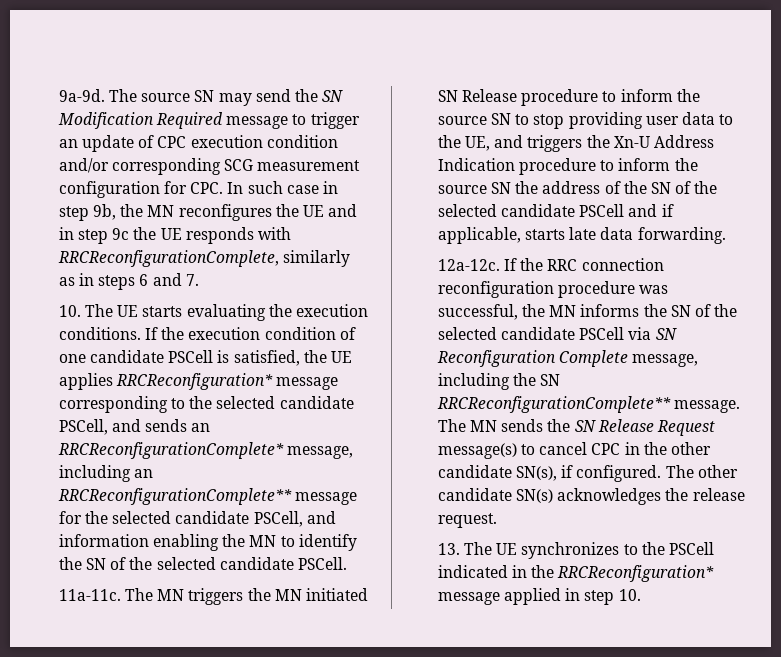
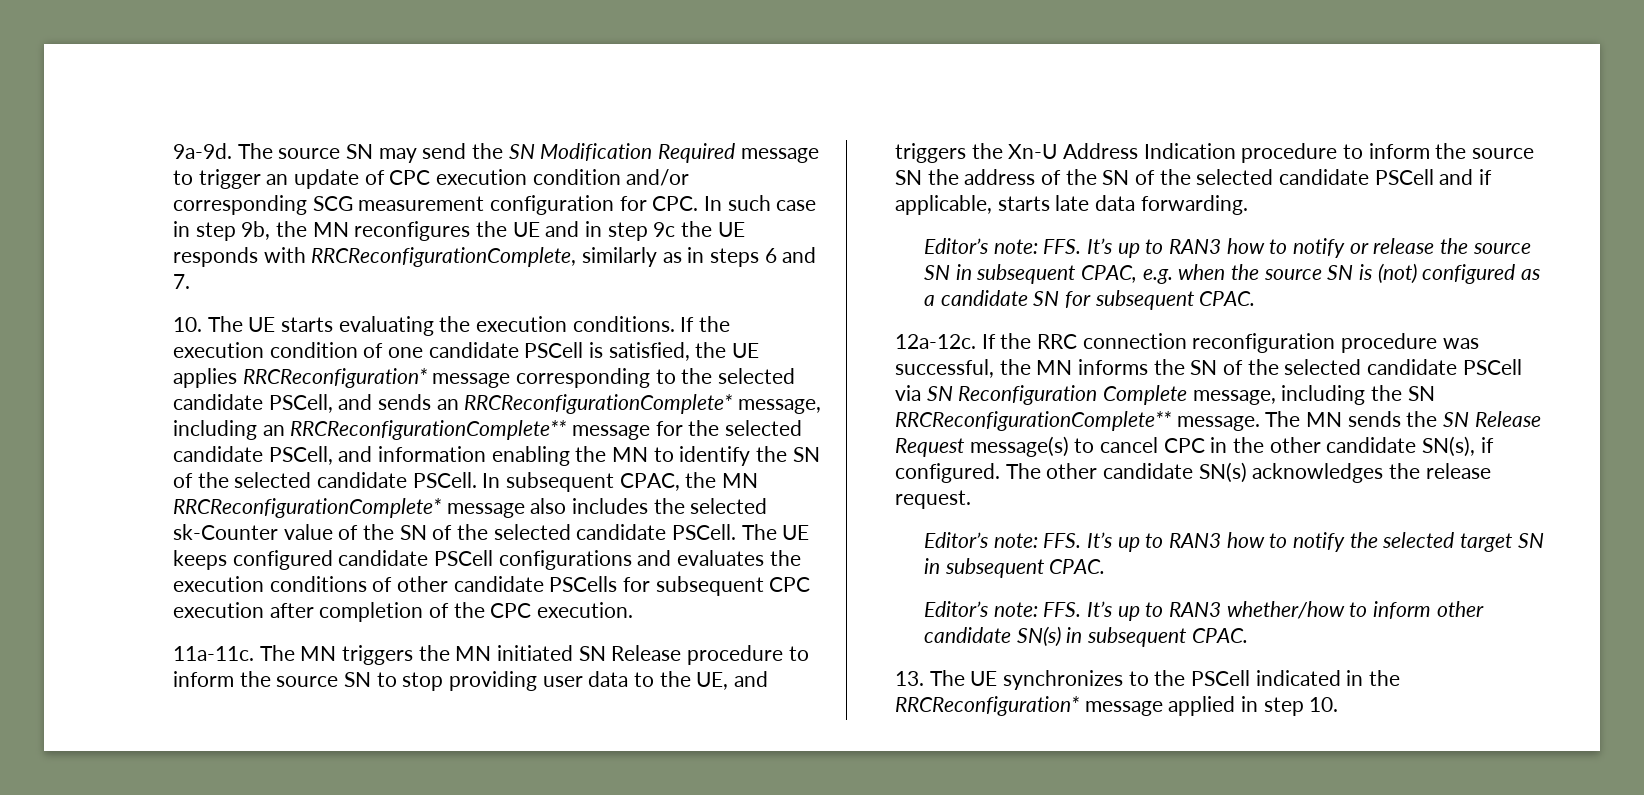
+ In subsequent CPAC, the MN RRCReconfigurationComplete* message also includes the selected sk-Counter value of the SN of the selected candidate PSCell. The UE keeps configured candidate PSCell configurations and evaluates the execution conditions of other candidate PSCells for subsequent CPC execution after completion of the CPC execution.
+ Editor’s note: FFS. It’s up to RAN3 how to notify or release the source SN in subsequent CPAC, e.g. when the source SN is (not) configured as a candidate SN for subsequent CPAC.
+ Editor’s note: FFS. It’s up to RAN3 how to notify the selected target SN in subsequent CPAC.
+ Editor’s note: FFS. It’s up to RAN3 whether/how to inform other candidate SN(s) in subsequent CPAC.

